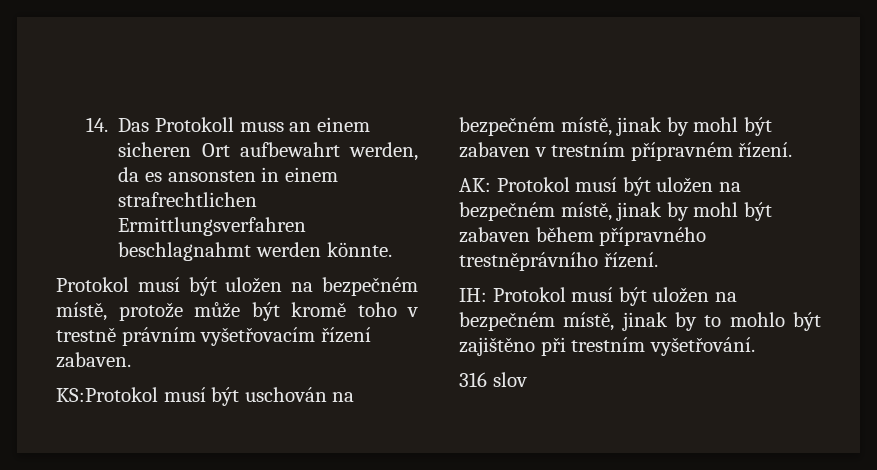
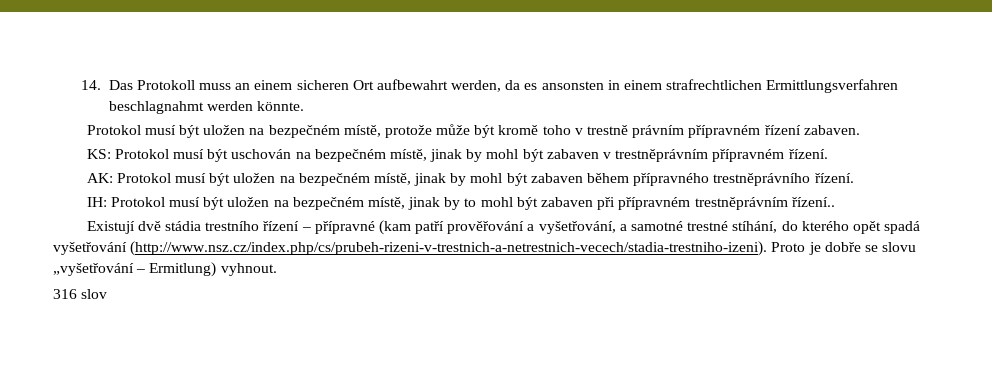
- Protokol musí být uložen na bezpečném místě, protože může být kromě toho v trestně právním vyšetřovacím řízení zabaven.
+ Protokol musí být uložen na bezpečném místě, protože může být kromě toho v trestně právním přípravném řízení zabaven.
- KS:Protokol musí být uschován na bezpečném místě, jinak by mohl být zabaven v trestním přípravném řízení.
+ KS: Protokol musí být uschován na bezpečném místě, jinak by mohl být zabaven v trestněprávním přípravném řízení.
- IH: Protokol musí být uložen na bezpečném místě, jinak by to mohlo být zajištěno při trestním vyšetřování.
+ IH: Protokol musí být uložen na bezpečném místě, jinak by to mohl být zabaven při přípravném trestněprávním řízení..
+ Existují dvě stádia trestního řízení – přípravné (kam patří prověřování a vyšetřování, a samotné trestné stíhání, do kterého opět spadá vyšetřování (http://www.nsz.cz/index.php/cs/prubeh-rizeni-v-trestnich-a-netrestnich-vecech/stadia-trestniho-izeni). Proto je dobře se slovu „vyšetřování – Ermitlung) vyhnout.

